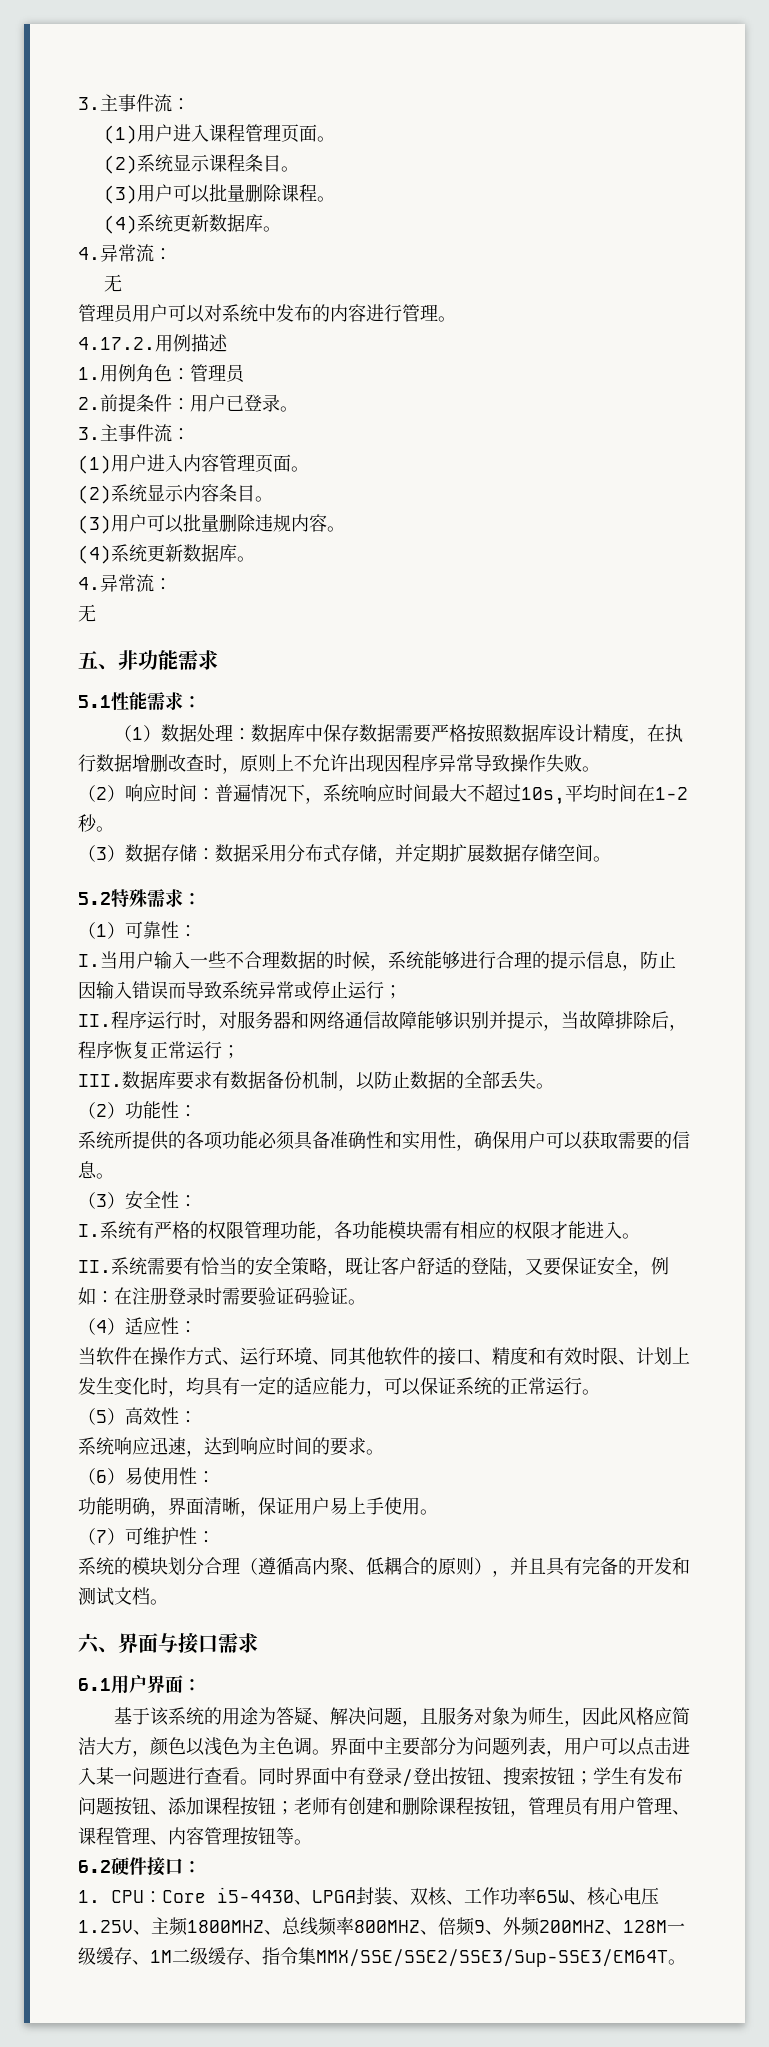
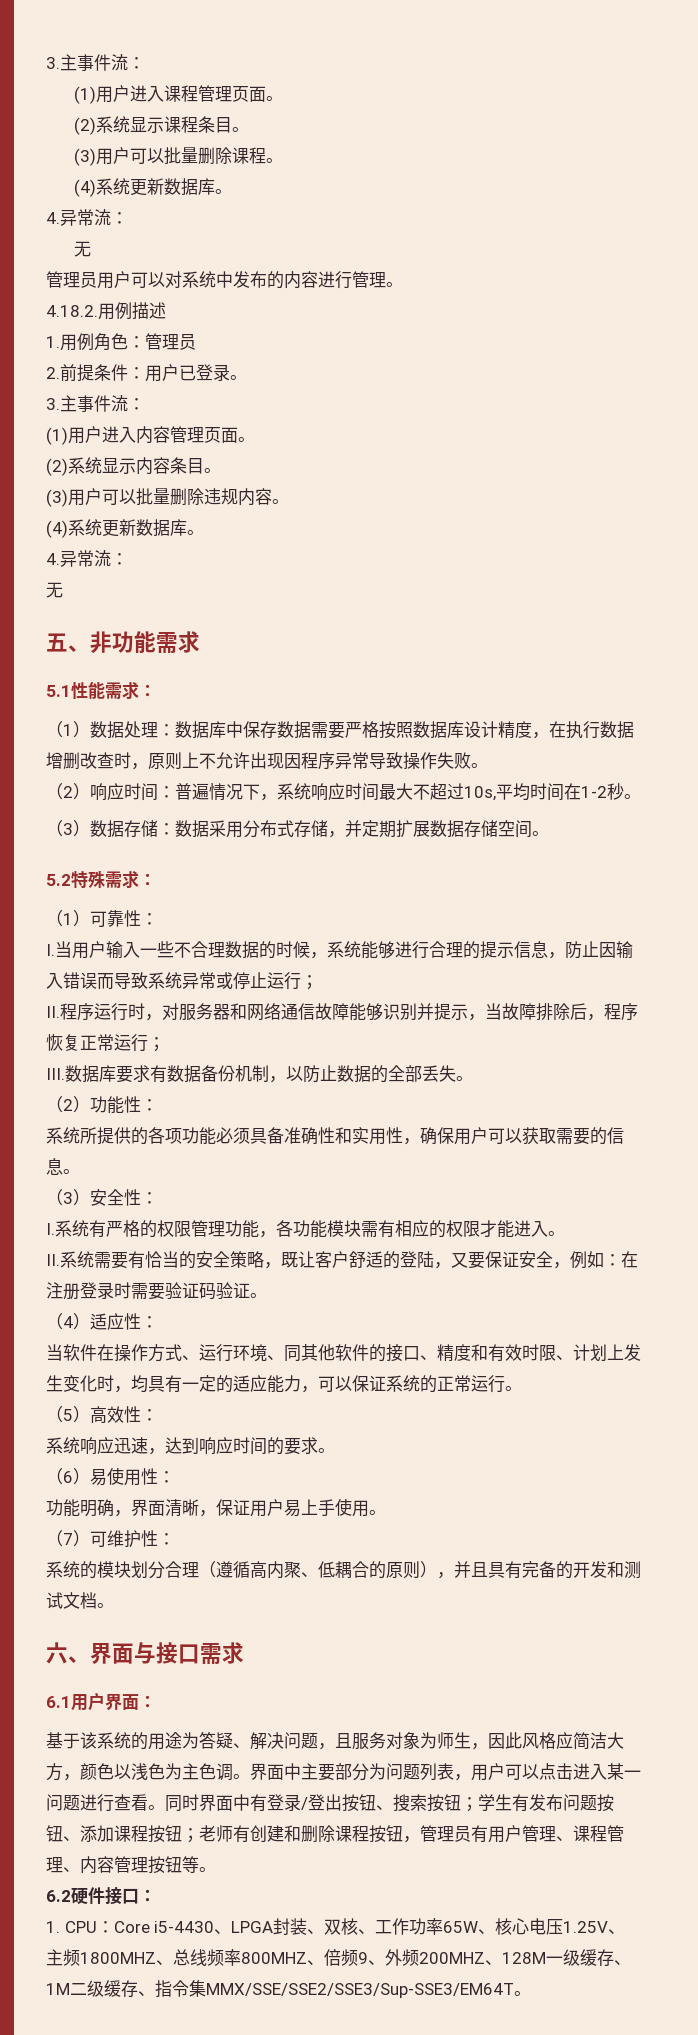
- 4.17.2.用例描述
+ 4.18.2.用例描述

